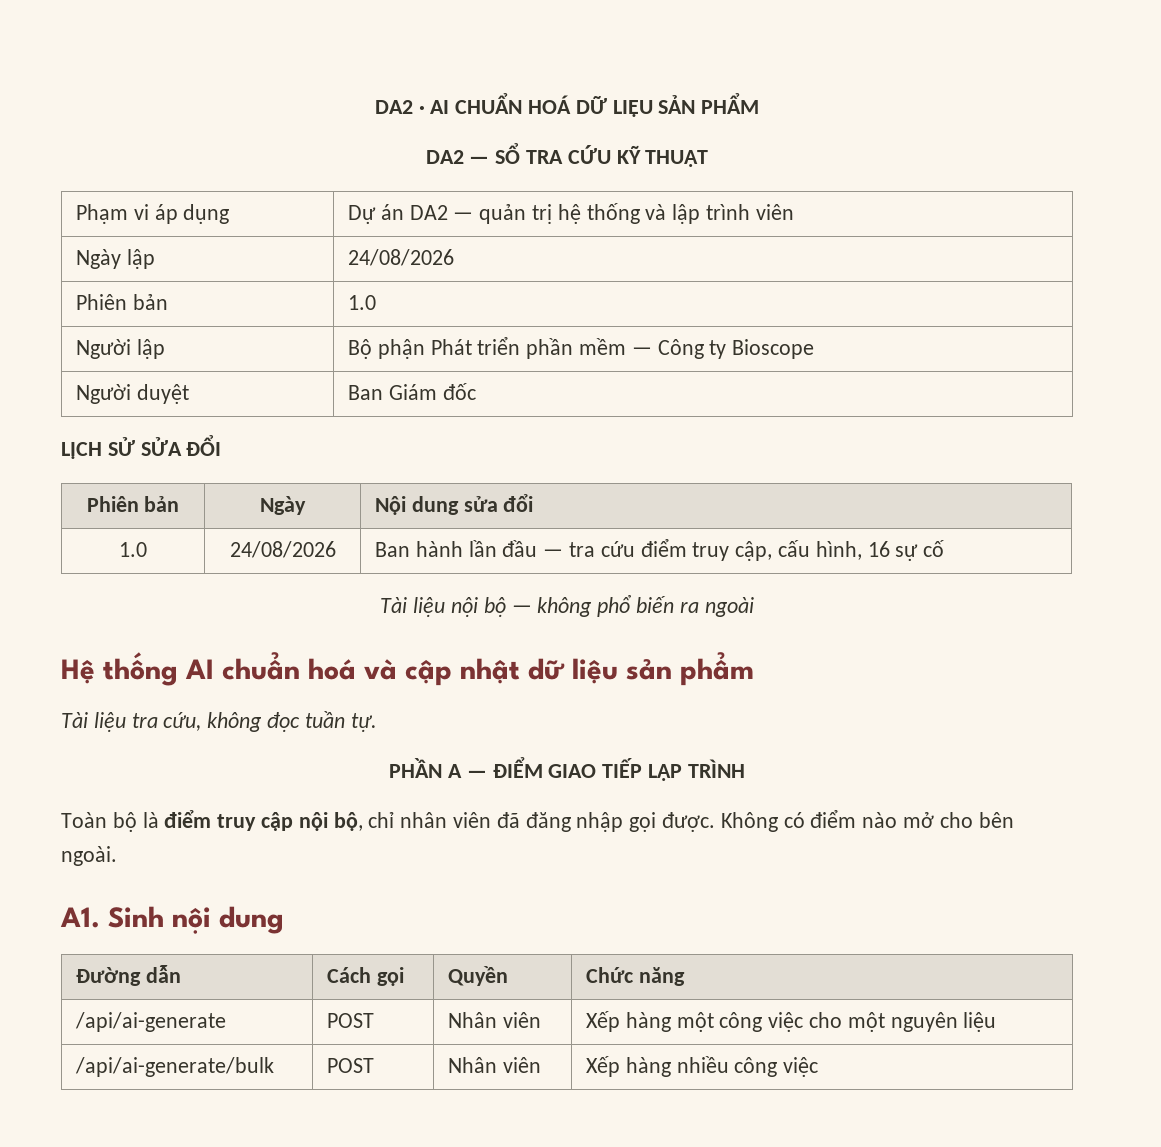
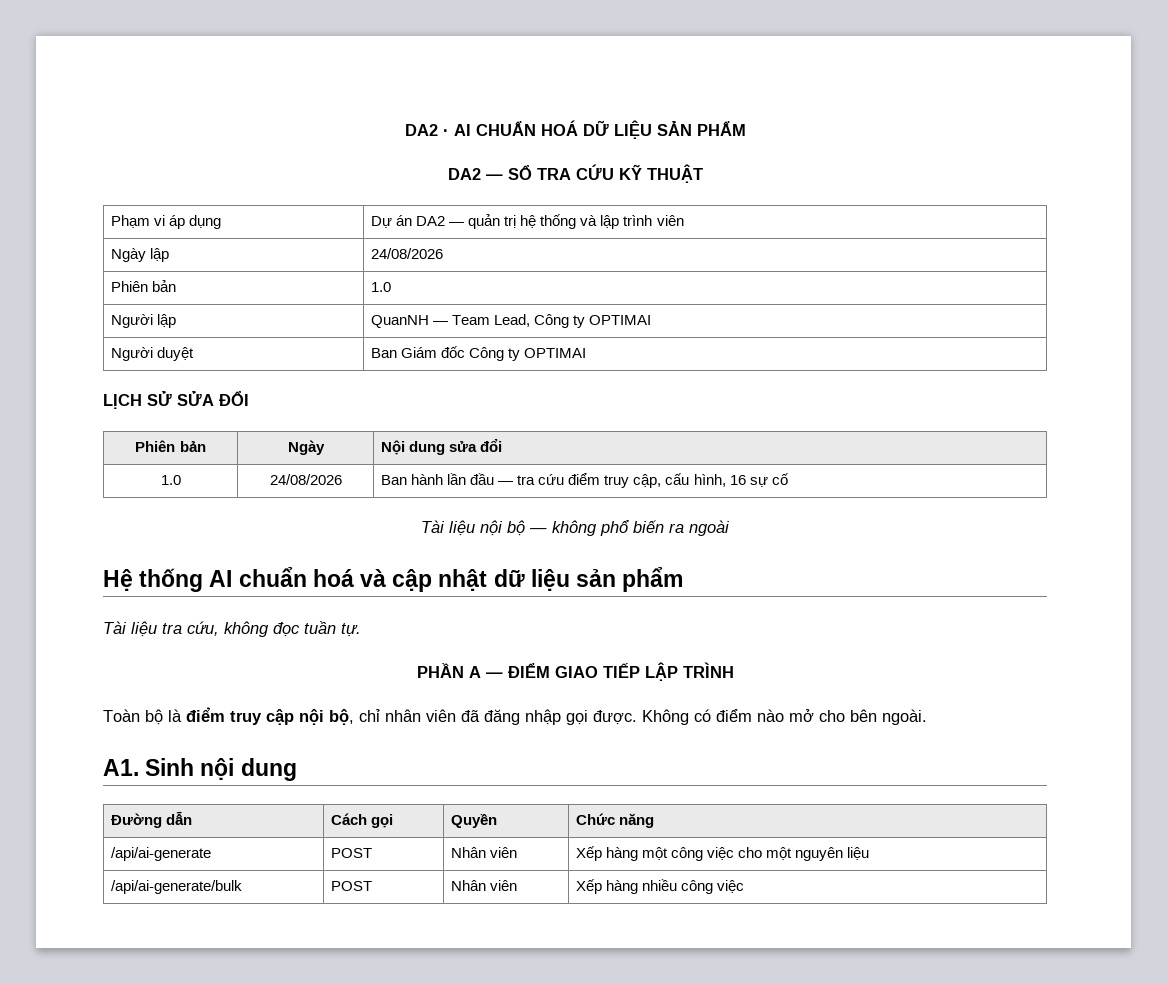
- Người lập | Bộ phận Phát triển phần mềm — Công ty Bioscope
+ Người lập | QuanNH — Team Lead, Công ty OPTIMAI
- Người duyệt | Ban Giám đốc
+ Người duyệt | Ban Giám đốc Công ty OPTIMAI

